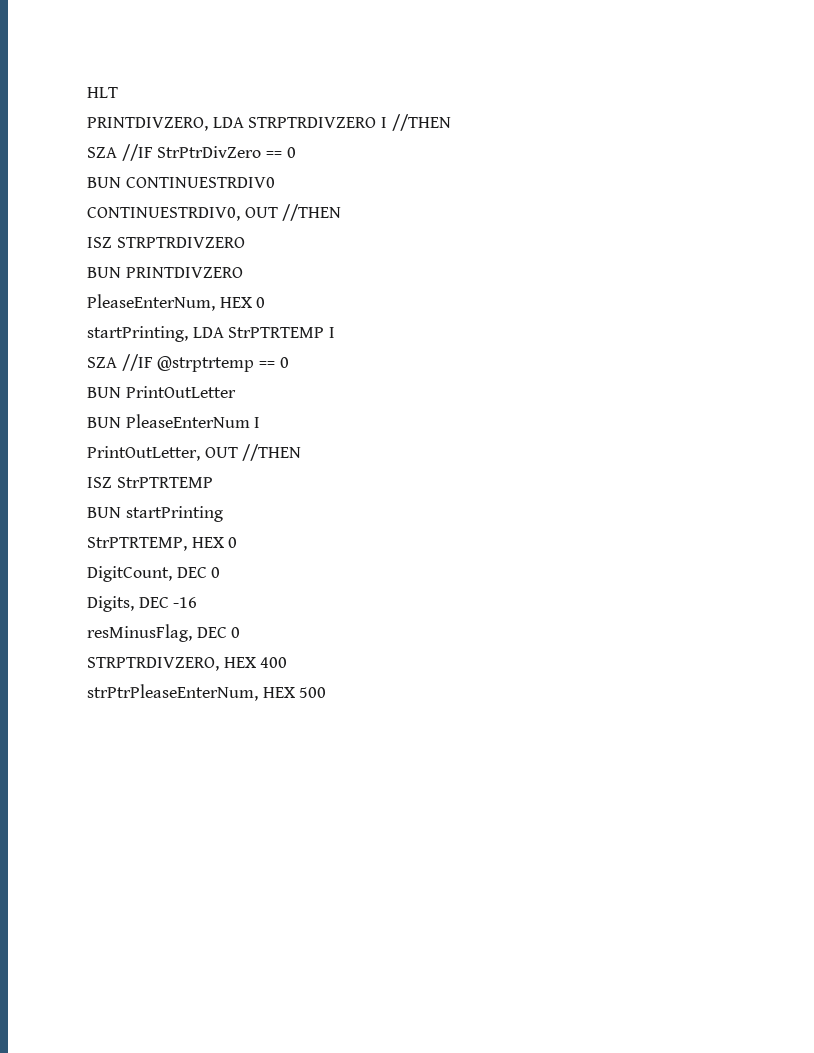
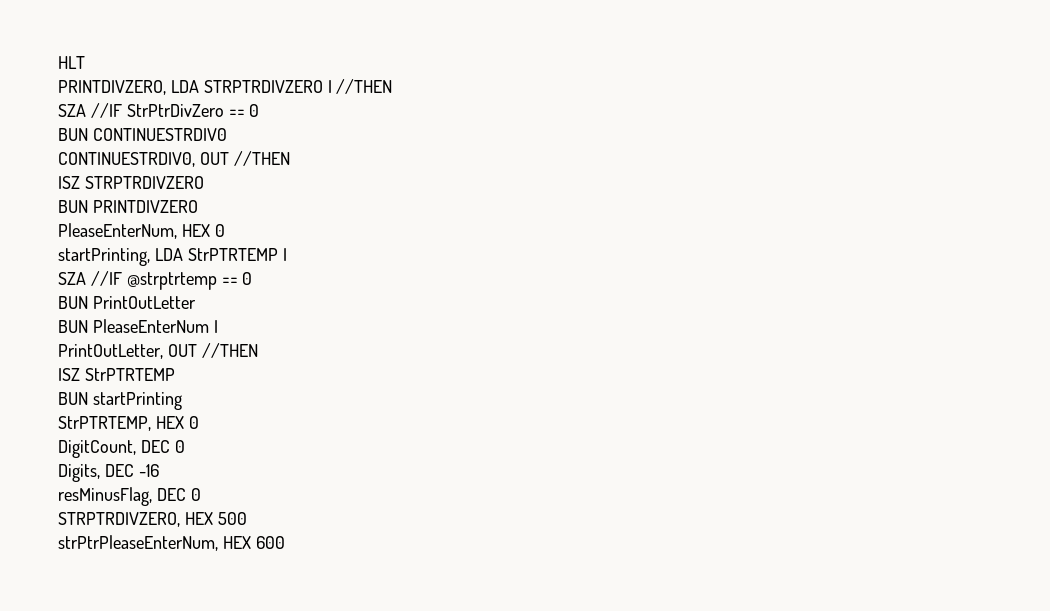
- STRPTRDIVZERO, HEX 400
+ STRPTRDIVZERO, HEX 500
- strPtrPleaseEnterNum, HEX 500
+ strPtrPleaseEnterNum, HEX 600

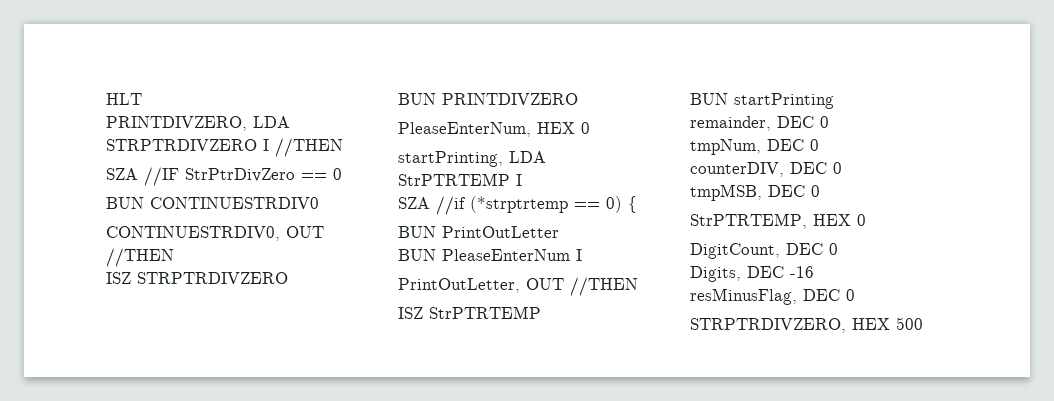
- SZA //IF @strptrtemp == 0
+ SZA //if (*strptrtemp == 0) {
+ remainder, DEC 0
+ tmpNum, DEC 0
+ counterDIV, DEC 0
+ tmpMSB, DEC 0
- strPtrPleaseEnterNum, HEX 600

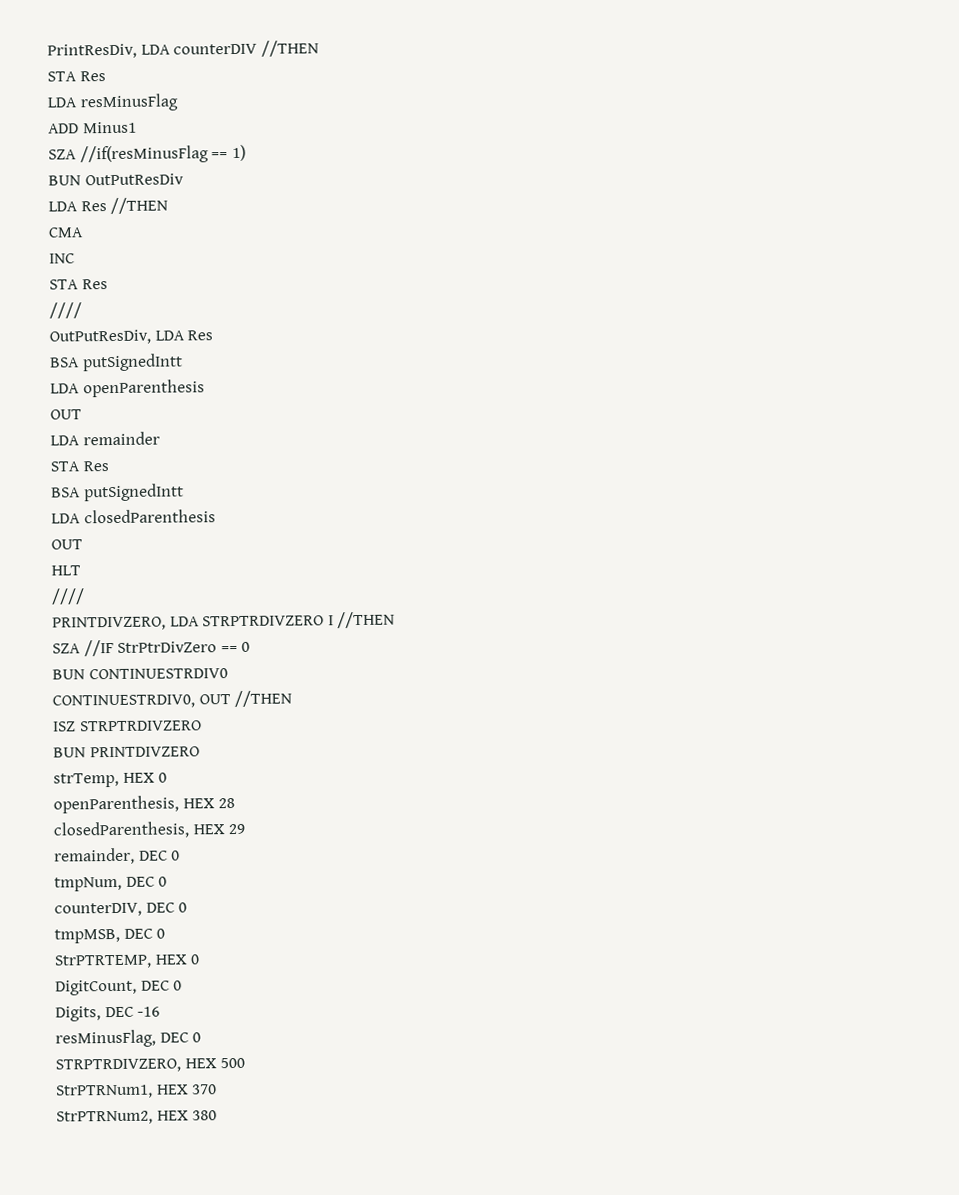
+ PrintResDiv, LDA counterDIV //THEN
+ STA Res
+ LDA resMinusFlag
+ ADD Minus1
+ SZA //if(resMinusFlag == 1)
+ BUN OutPutResDiv
+ LDA Res //THEN
+ CMA
+ INC
+ STA Res
+ ////
+ OutPutResDiv, LDA Res
+ BSA putSignedIntt
+ LDA openParenthesis
+ OUT
+ LDA remainder
+ STA Res
+ BSA putSignedIntt
+ LDA closedParenthesis
+ OUT
  HLT
+ ////
- PleaseEnterNum, HEX 0
- startPrinting, LDA StrPTRTEMP I
- SZA //if (*strptrtemp == 0) {
- BUN PrintOutLetter
- BUN PleaseEnterNum I
- PrintOutLetter, OUT //THEN
- ISZ StrPTRTEMP
- BUN startPrinting
+ strTemp, HEX 0
+ openParenthesis, HEX 28
+ closedParenthesis, HEX 29
+ StrPTRNum1, HEX 370
+ StrPTRNum2, HEX 380

